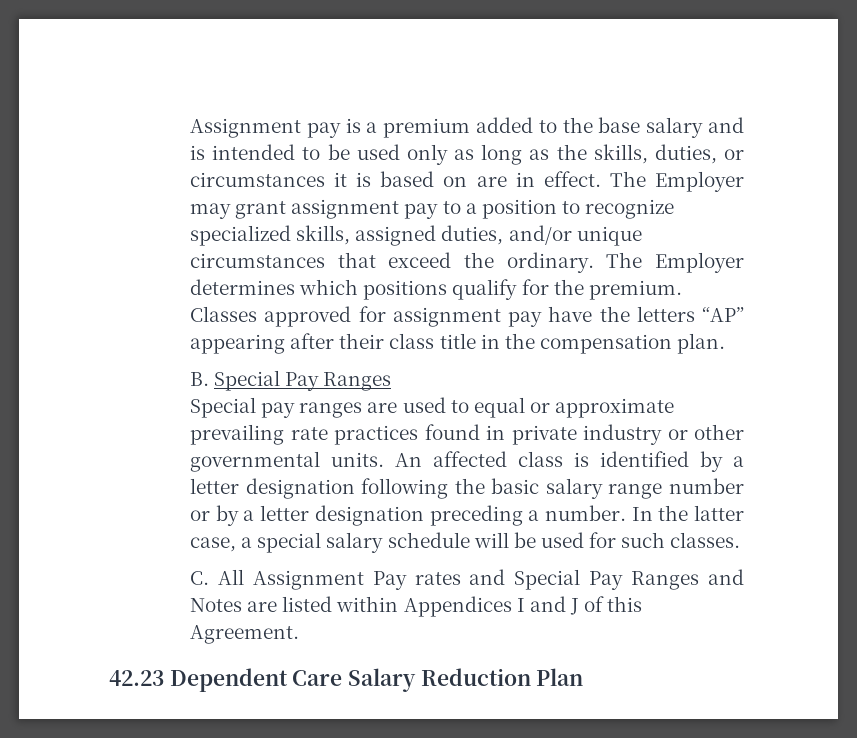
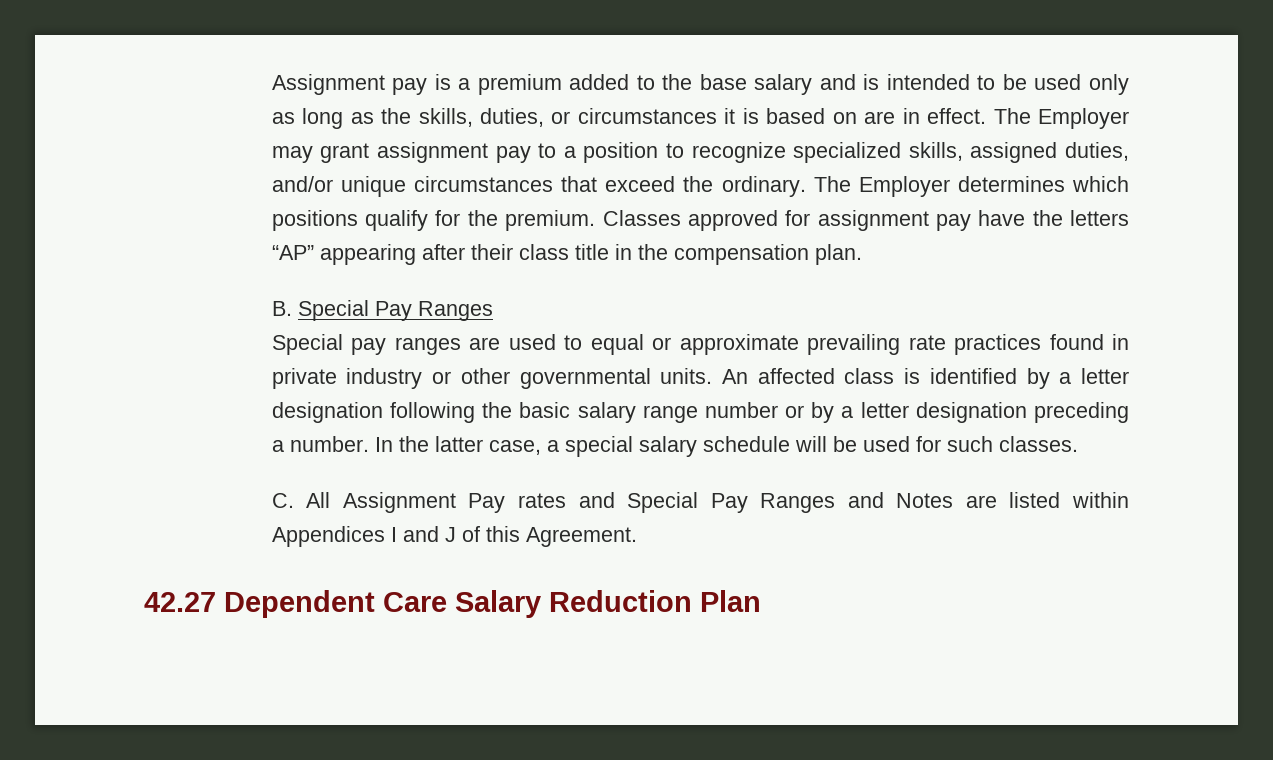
- 42.23 Dependent Care Salary Reduction Plan
+ 42.27 Dependent Care Salary Reduction Plan

